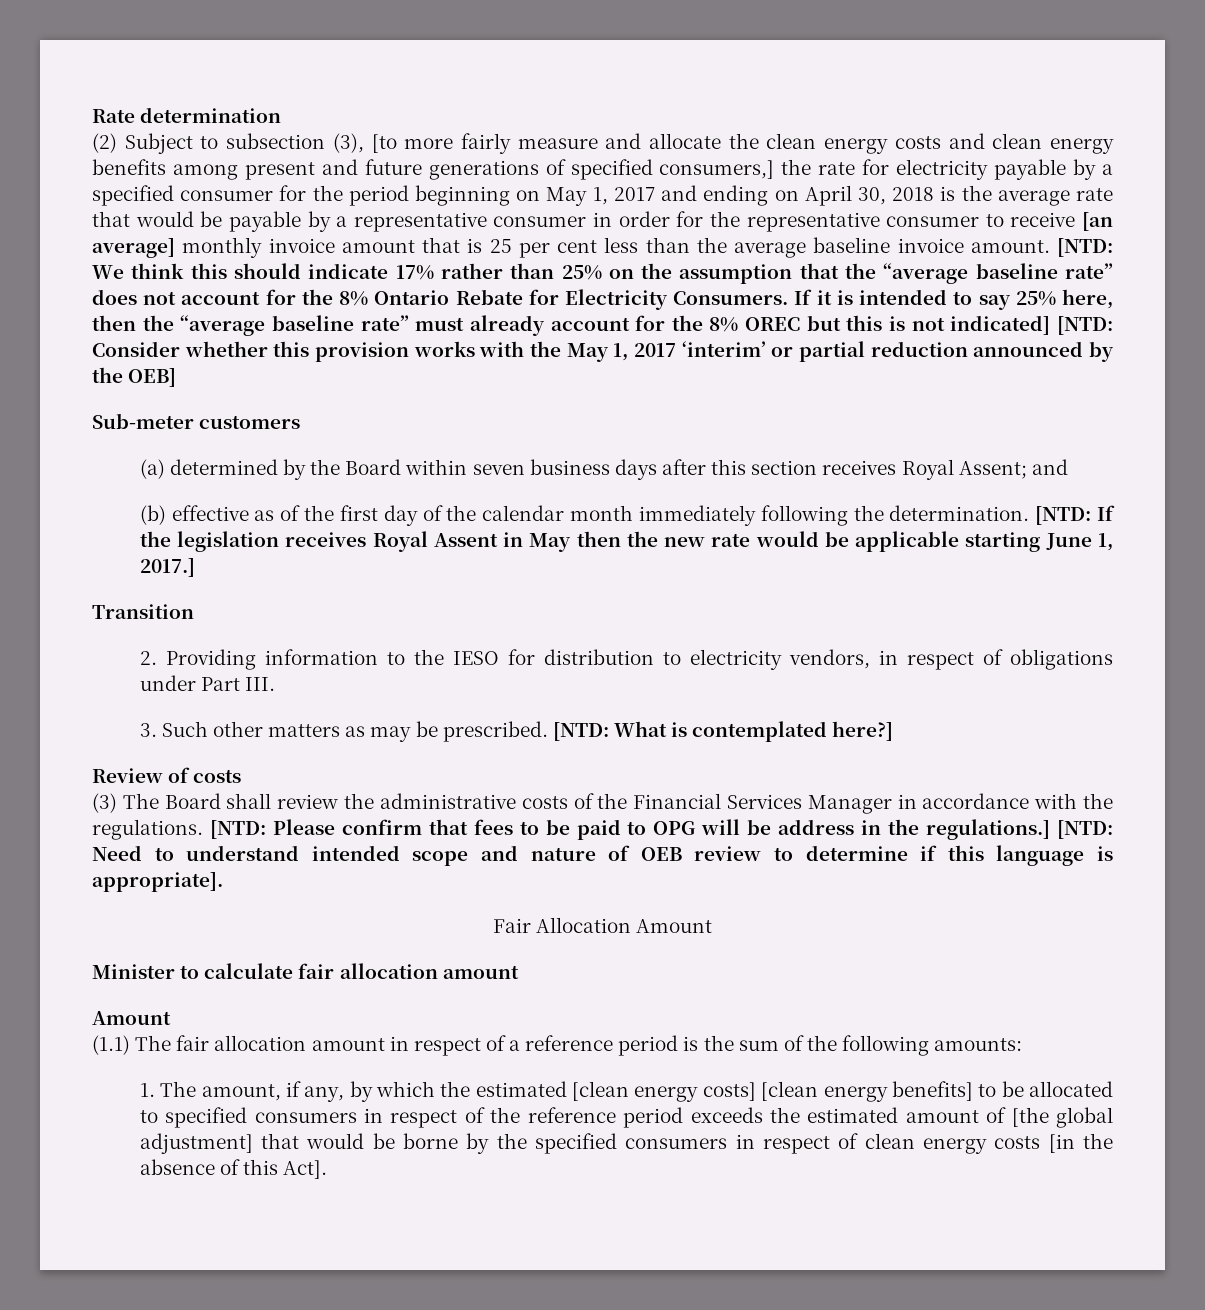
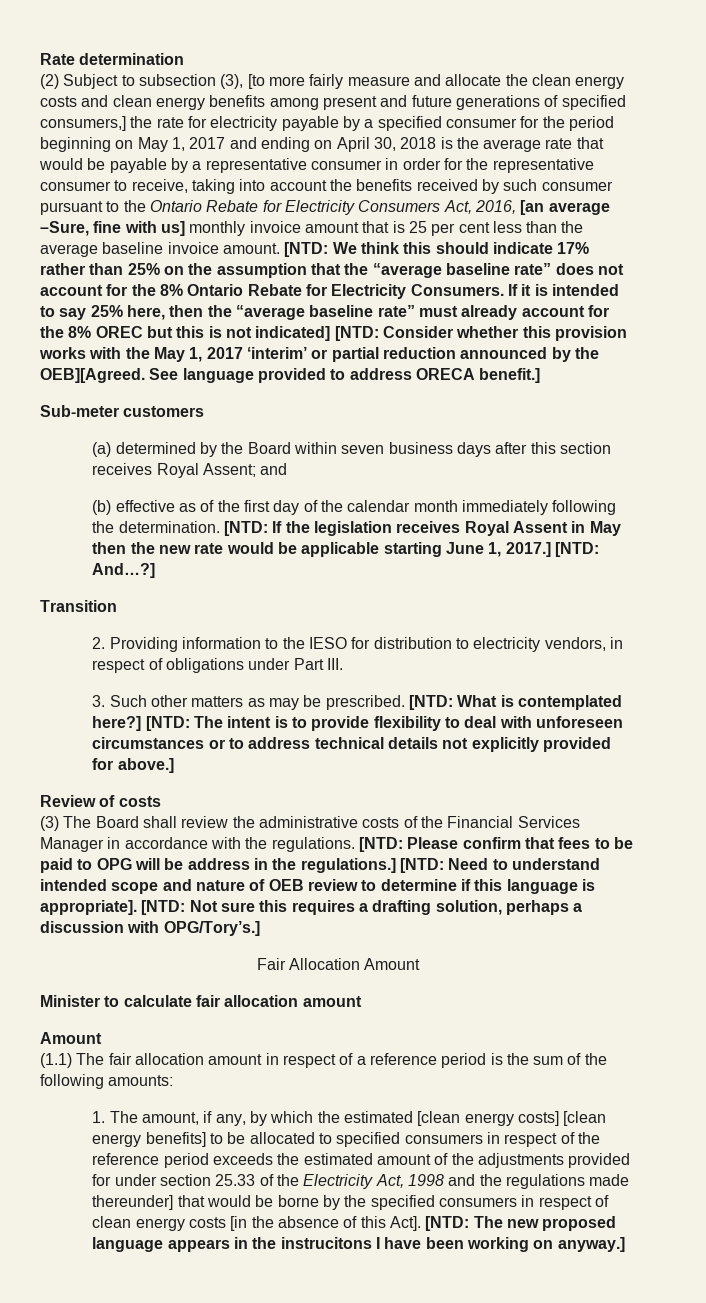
- (2) Subject to subsection (3), [to more fairly measure and allocate the clean energy costs and clean energy benefits among present and future generations of specified consumers,] the rate for electricity payable by a specified consumer for the period beginning on May 1, 2017 and ending on April 30, 2018 is the average rate that would be payable by a representative consumer in order for the representative consumer to receive [an average] monthly invoice amount that is 25 per cent less than the average baseline invoice amount.
+ (2) Subject to subsection (3), [to more fairly measure and allocate the clean energy costs and clean energy benefits among present and future generations of specified consumers,] the rate for electricity payable by a specified consumer for the period beginning on May 1, 2017 and ending on April 30, 2018 is the average rate that would be payable by a representative consumer in order for the representative consumer to receive, taking into account the benefits received by such consumer pursuant to the Ontario Rebate for Electricity Consumers Act, 2016, [an average –Sure, fine with us] monthly invoice amount that is 25 per cent less than the average baseline invoice amount.
- If it is intended to say 25% here, then the “average baseline rate” must already account for the 8% OREC but this is not indicated] [NTD: Consider whether this provision works with the May 1, 2017 ‘interim’ or partial reduction announced by the OEB]
+ If it is intended to say 25% here, then the “average baseline rate” must already account for the 8% OREC but this is not indicated] [NTD: Consider whether this provision works with the May 1, 2017 ‘interim’ or partial reduction announced by the OEB][Agreed. See language provided to address ORECA benefit.]
+ [NTD: And…?]
+ [NTD: The intent is to provide flexibility to deal with unforeseen circumstances or to address technical details not explicitly provided for above.]
+ [NTD: Not sure this requires a drafting solution, perhaps a discussion with OPG/Tory’s.]
- 1. The amount, if any, by which the estimated [clean energy costs] [clean energy benefits] to be allocated to specified consumers in respect of the reference period exceeds the estimated amount of [the global adjustment] that would be borne by the specified consumers in respect of clean energy costs [in the absence of this Act].
+ 1. The amount, if any, by which the estimated [clean energy costs] [clean energy benefits] to be allocated to specified consumers in respect of the reference period exceeds the estimated amount of the adjustments provided for under section 25.33 of the Electricity Act, 1998 and the regulations made thereunder] that would be borne by the specified consumers in respect of clean energy costs [in the absence of this Act].
+ [NTD: The new proposed language appears in the instrucitons I have been working on anyway.]

